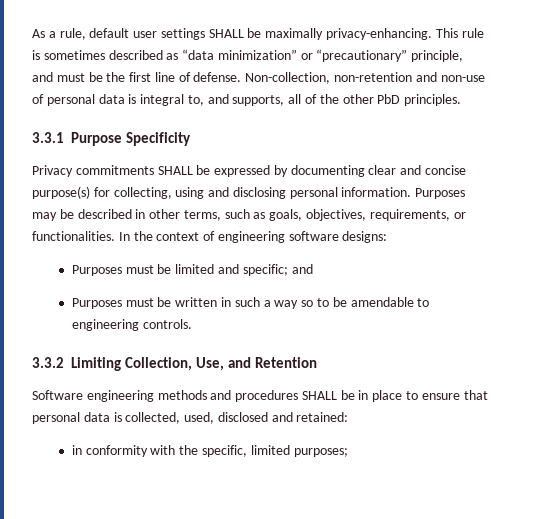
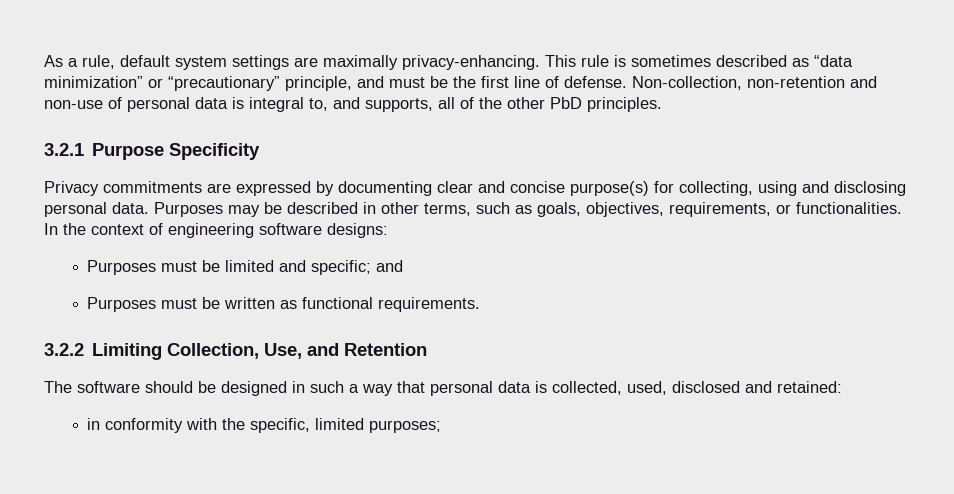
- As a rule, default user settings SHALL be maximally privacy-enhancing.
+ As a rule, default system settings are maximally privacy-enhancing.
- 3.3.1 Purpose Specificity
+ 3.2.1 Purpose Specificity
- Privacy commitments SHALL be expressed by documenting clear and concise purpose(s) for collecting, using and disclosing personal information.
+ Privacy commitments are expressed by documenting clear and concise purpose(s) for collecting, using and disclosing personal data.
- Purposes must be written in such a way so to be amendable to engineering controls.
- 3.3.2 Limiting Collection, Use, and Retention
+ Purposes must be written as functional requirements.
+ 3.2.2 Limiting Collection, Use, and Retention
- Software engineering methods and procedures SHALL be in place to ensure that personal data is collected, used, disclosed and retained:
+ The software should be designed in such a way that personal data is collected, used, disclosed and retained:

